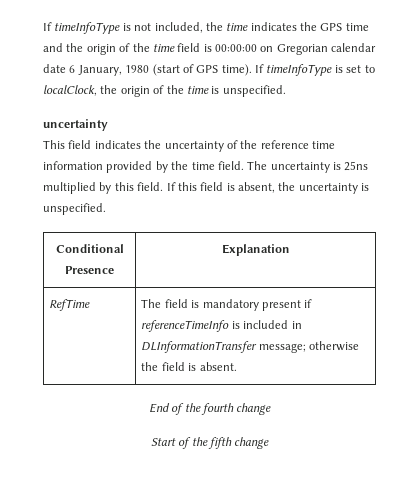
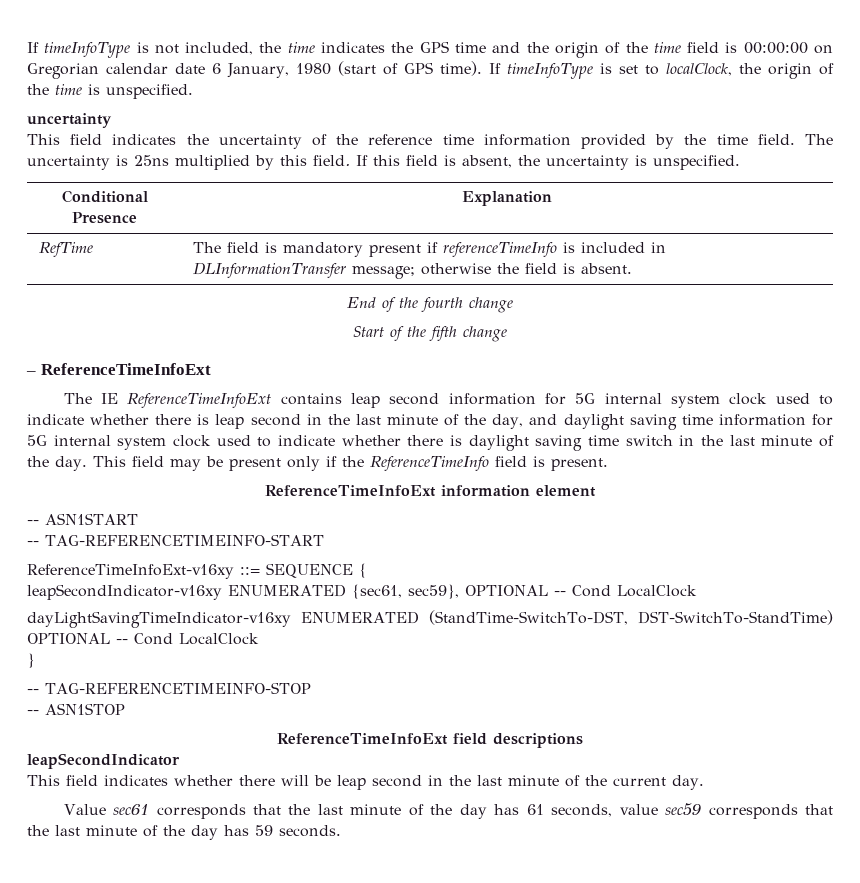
+ – ReferenceTimeInfoExt
+ The IE ReferenceTimeInfoExt contains leap second information for 5G internal system clock used to indicate whether there is leap second in the last minute of the day, and daylight saving time information for 5G internal system clock used to indicate whether there is daylight saving time switch in the last minute of the day. This field may be present only if the ReferenceTimeInfo field is present.
+ ReferenceTimeInfoExt information element
+ -- ASN1START
+ -- TAG-REFERENCETIMEINFO-START
+ ReferenceTimeInfoExt-v16xy ::= SEQUENCE {
+ leapSecondIndicator-v16xy ENUMERATED {sec61, sec59}, OPTIONAL -- Cond LocalClock
+ dayLightSavingTimeIndicator-v16xy ENUMERATED (StandTime-SwitchTo-DST, DST-SwitchTo-StandTime) OPTIONAL -- Cond LocalClock
+ }
+ -- TAG-REFERENCETIMEINFO-STOP
+ -- ASN1STOP
+ ReferenceTimeInfoExt field descriptions
+ leapSecondIndicator
+ This field indicates whether there will be leap second in the last minute of the current day.
+ Value sec61 corresponds that the last minute of the day has 61 seconds, value sec59 corresponds that the last minute of the day has 59 seconds.

